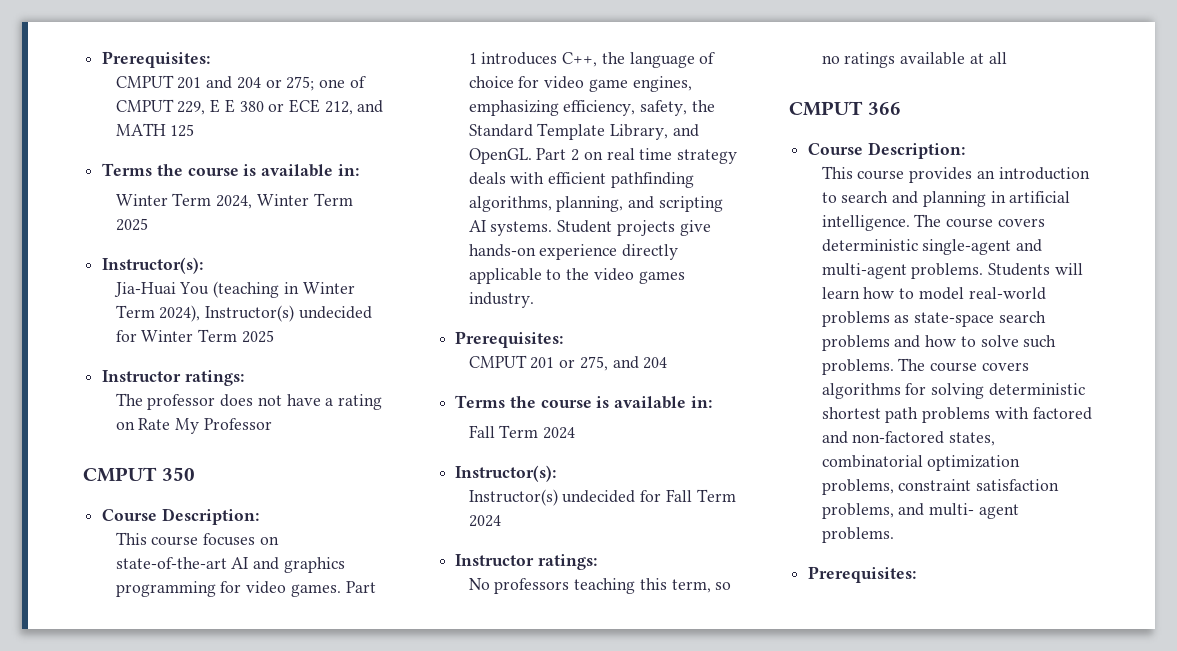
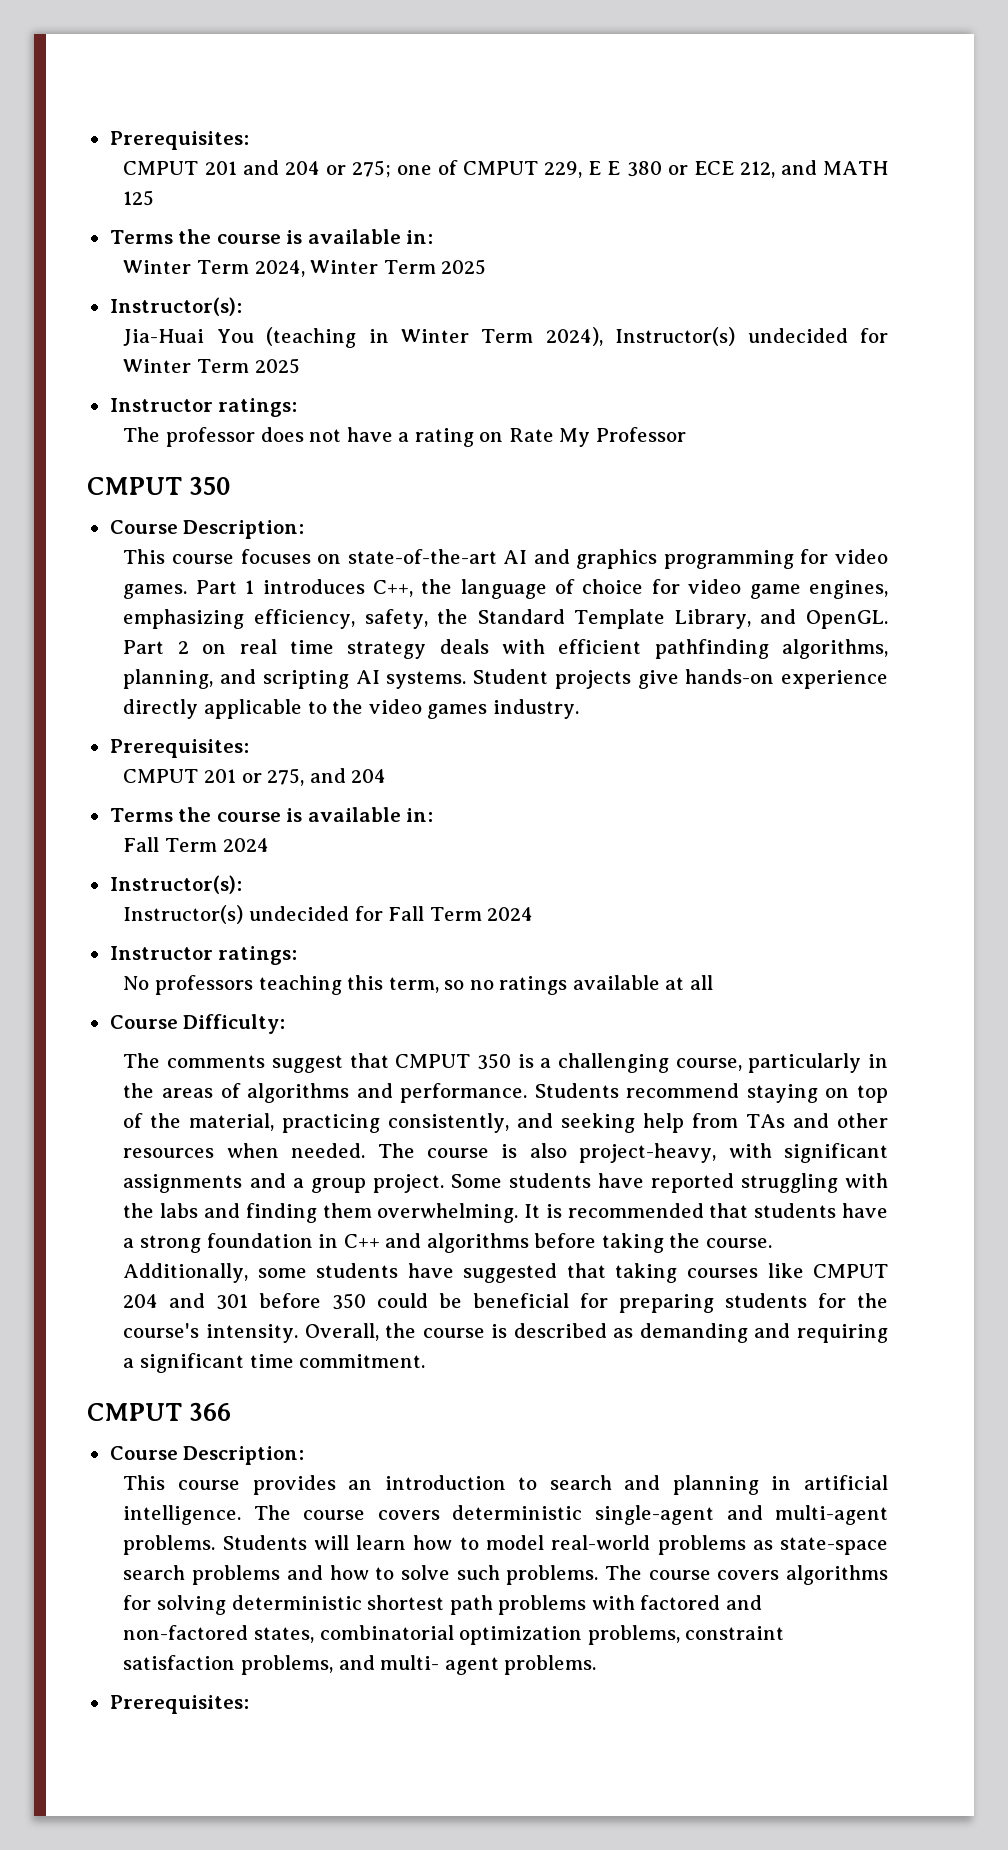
+ Course Difficulty:
+ The comments suggest that CMPUT 350 is a challenging course, particularly in the areas of algorithms and performance. Students recommend staying on top of the material, practicing consistently, and seeking help from TAs and other resources when needed. The course is also project-heavy, with significant assignments and a group project. Some students have reported struggling with the labs and finding them overwhelming. It is recommended that students have a strong foundation in C++ and algorithms before taking the course. Additionally, some students have suggested that taking courses like CMPUT 204 and 301 before 350 could be beneficial for preparing students for the course's intensity. Overall, the course is described as demanding and requiring a significant time commitment.

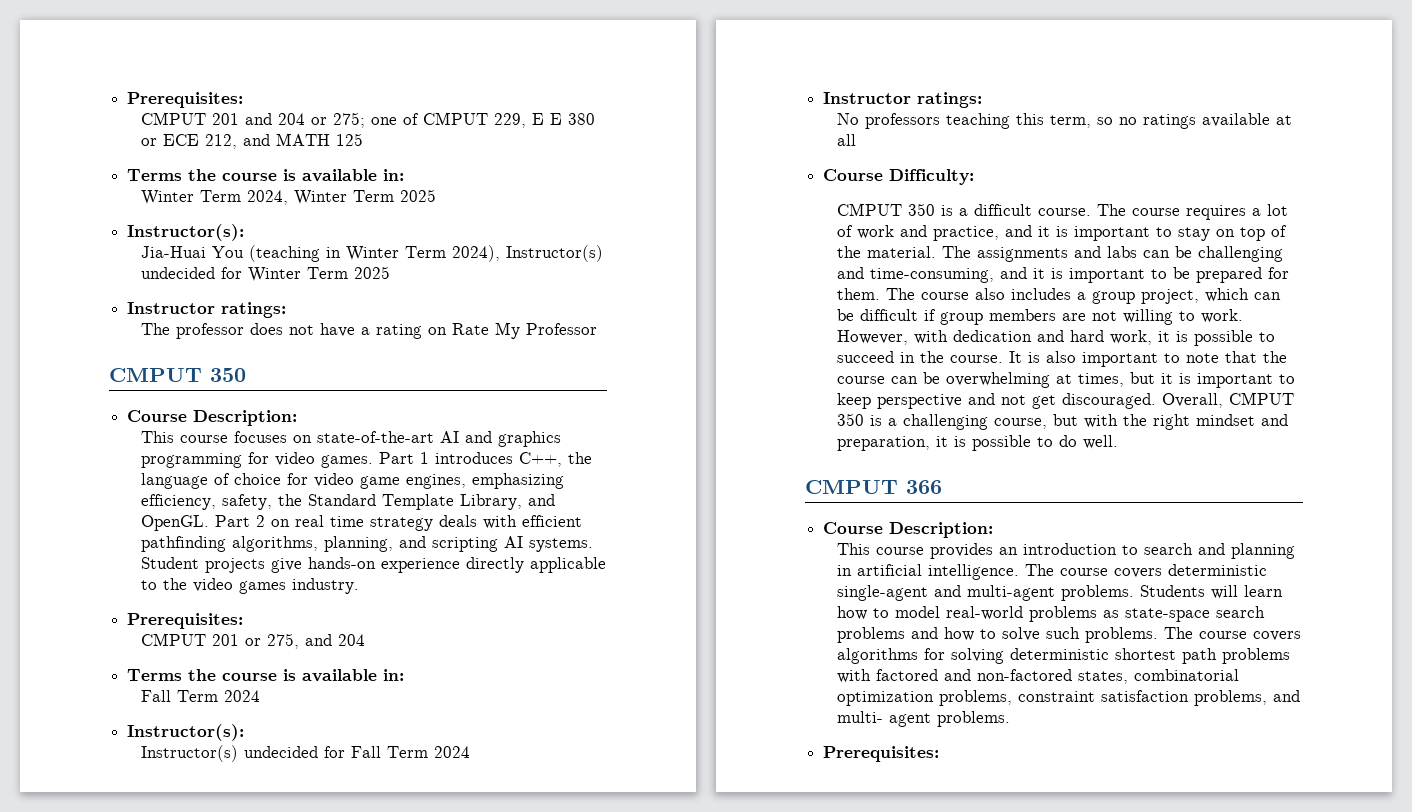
- The comments suggest that CMPUT 350 is a challenging course, particularly in the areas of algorithms and performance. Students recommend staying on top of the material, practicing consistently, and seeking help from TAs and other resources when needed. The course is also project-heavy, with significant assignments and a group project. Some students have reported struggling with the labs and finding them overwhelming. It is recommended that students have a strong foundation in C++ and algorithms before taking the course. Additionally, some students have suggested that taking courses like CMPUT 204 and 301 before 350 could be beneficial for preparing students for the course's intensity. Overall, the course is described as demanding and requiring a significant time commitment.
+ CMPUT 350 is a difficult course. The course requires a lot of work and practice, and it is important to stay on top of the material. The assignments and labs can be challenging and time-consuming, and it is important to be prepared for them. The course also includes a group project, which can be difficult if group members are not willing to work. However, with dedication and hard work, it is possible to succeed in the course. It is also important to note that the course can be overwhelming at times, but it is important to keep perspective and not get discouraged. Overall, CMPUT 350 is a challenging course, but with the right mindset and preparation, it is possible to do well.

